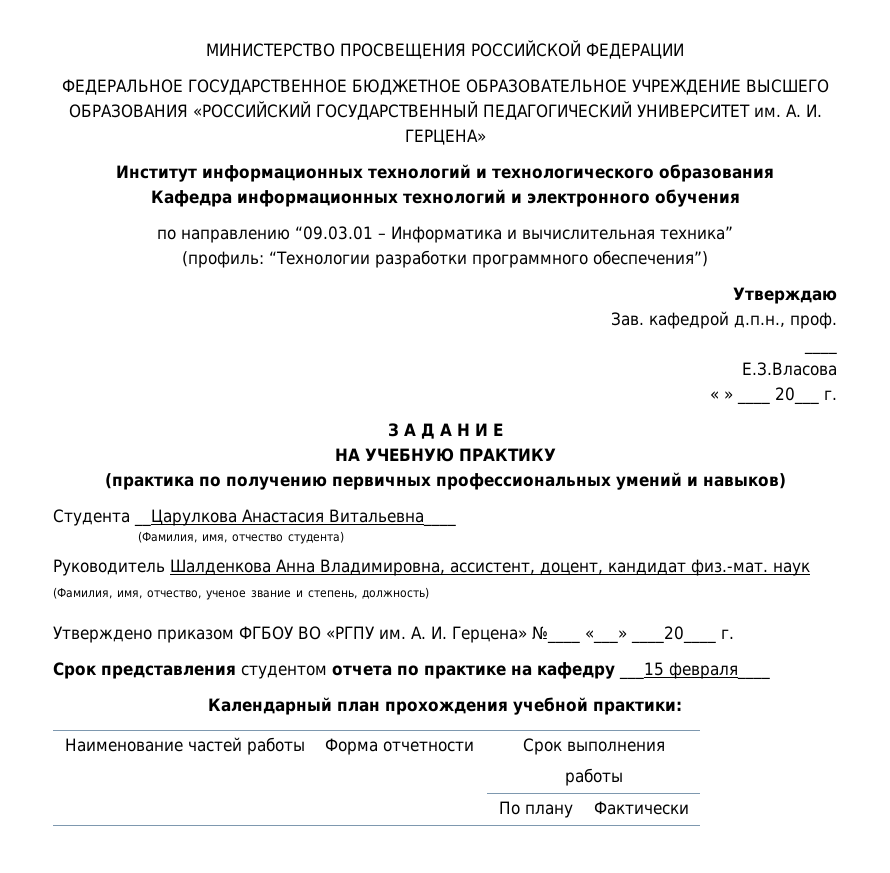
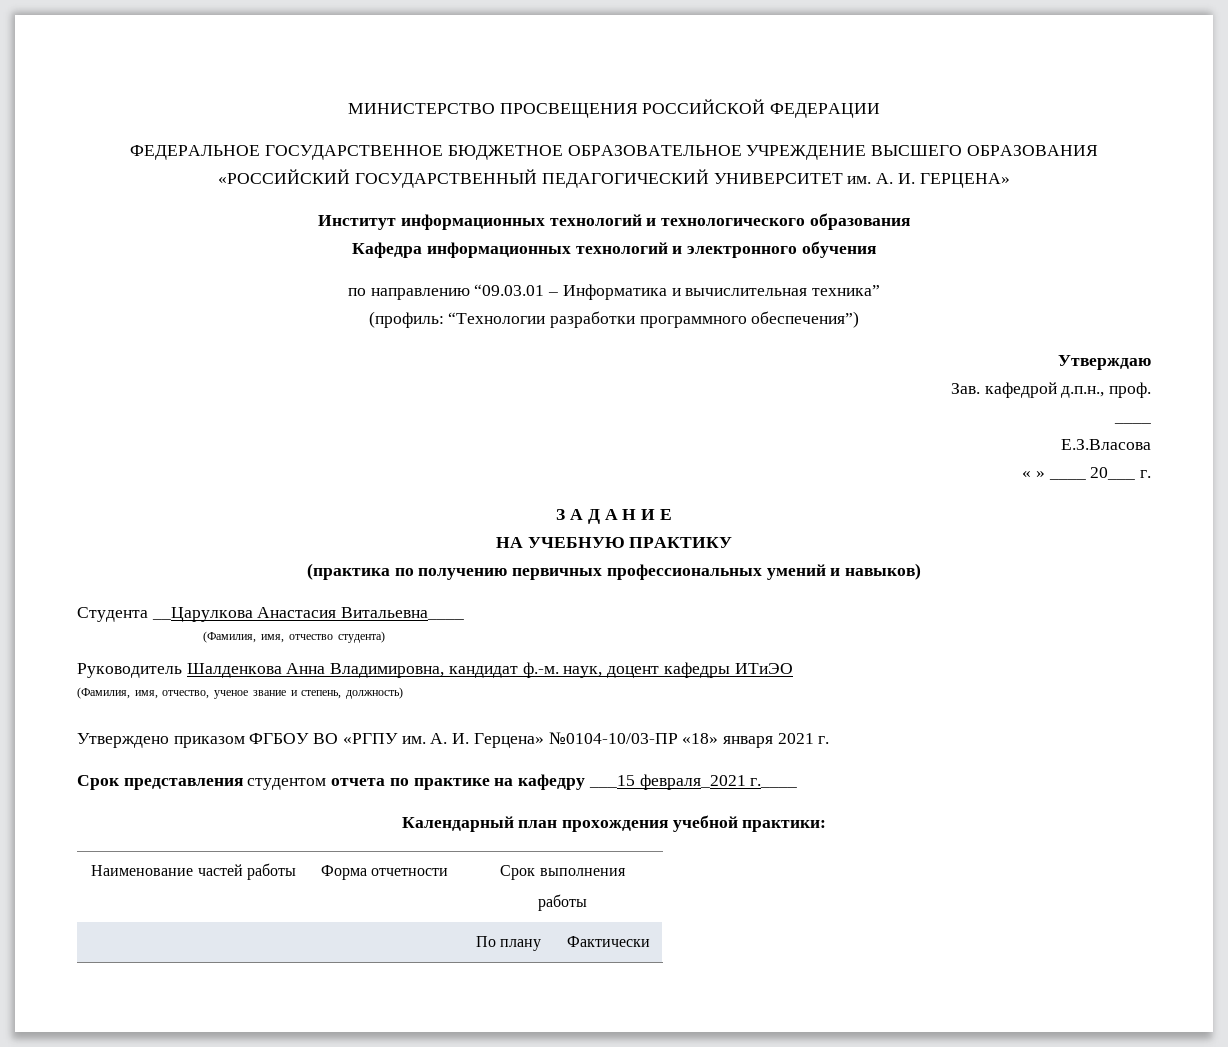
- Руководитель Шалденкова Анна Владимировна, ассистент, доцент, кандидат физ.-мат. наук
+ Руководитель Шалденкова Анна Владимировна, кандидат ф.-м. наук, доцент кафедры ИТиЭО
- Утверждено приказом ФГБОУ ВО «РГПУ им. А. И. Герцена» №____ «___» ____20____ г.
+ Утверждено приказом ФГБОУ ВО «РГПУ им. А. И. Герцена» №0104-10/03-ПР «18» января 2021 г.
- Срок представления студентом отчета по практике на кафедру ___15 февраля____
+ Срок представления студентом отчета по практике на кафедру ___15 февраля_2021 г.____

